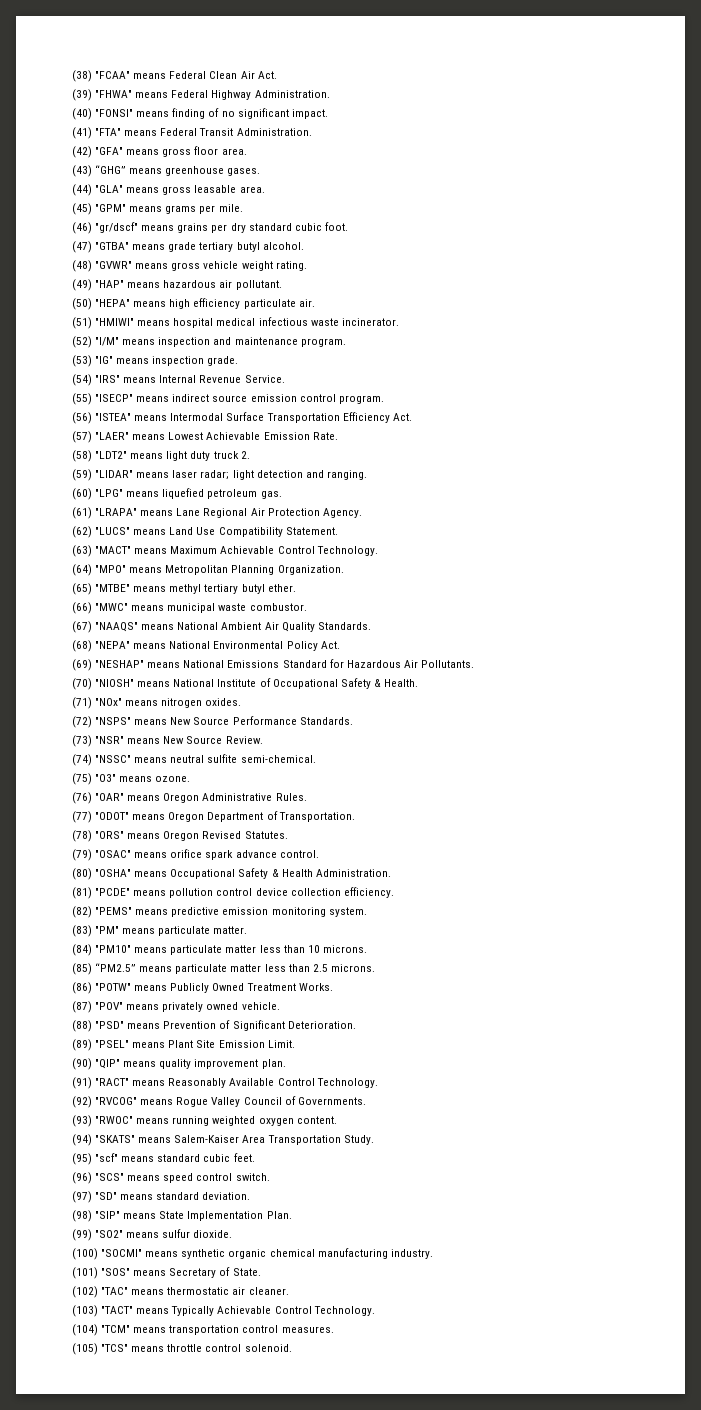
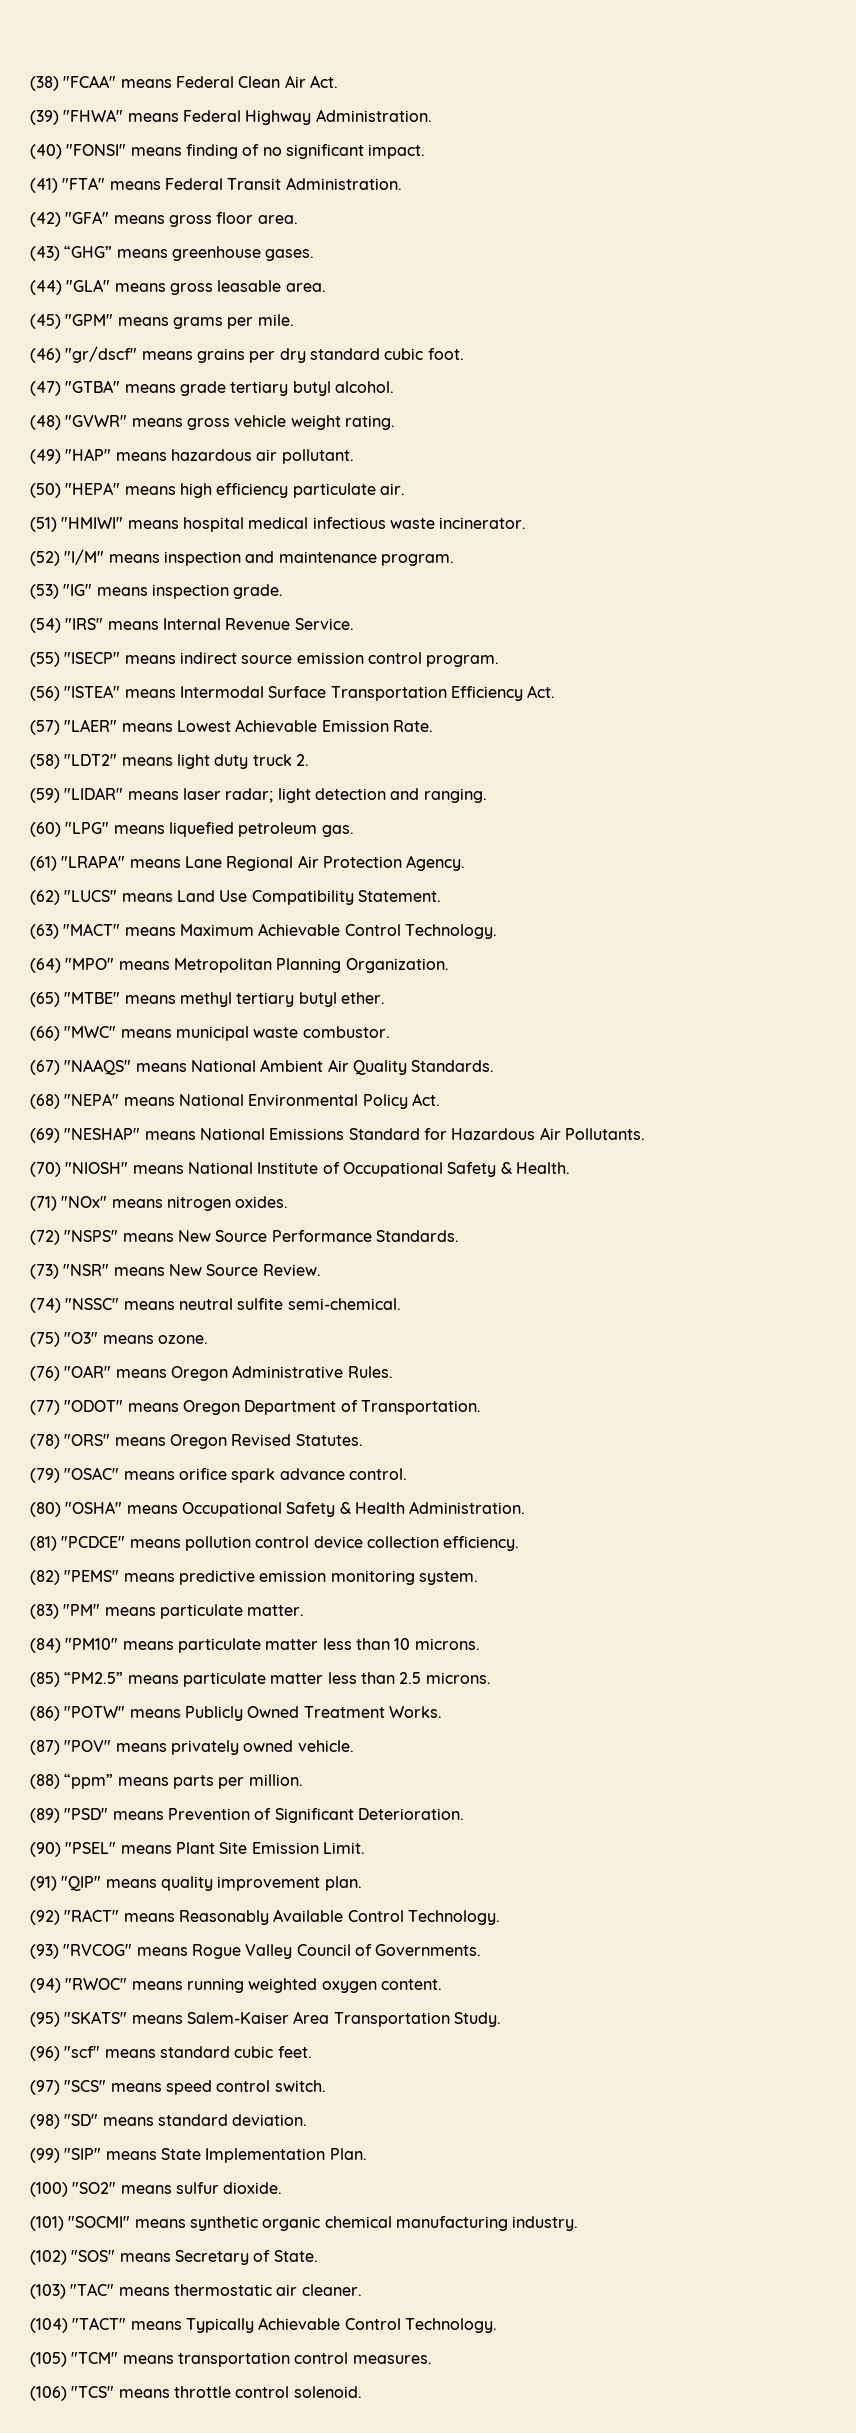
- (81) "PCDE" means pollution control device collection efficiency.
+ (81) "PCDCE" means pollution control device collection efficiency.
- (88) "PSD" means Prevention of Significant Deterioration.
+ (88) “ppm” means parts per million.
+ (89) "PSD" means Prevention of Significant Deterioration.
- (89) "PSEL" means Plant Site Emission Limit.
+ (90) "PSEL" means Plant Site Emission Limit.
- (90) "QIP" means quality improvement plan.
+ (91) "QIP" means quality improvement plan.
- (91) "RACT" means Reasonably Available Control Technology.
+ (92) "RACT" means Reasonably Available Control Technology.
- (92) "RVCOG" means Rogue Valley Council of Governments.
+ (93) "RVCOG" means Rogue Valley Council of Governments.
- (93) "RWOC" means running weighted oxygen content.
+ (94) "RWOC" means running weighted oxygen content.
- (94) "SKATS" means Salem-Kaiser Area Transportation Study.
+ (95) "SKATS" means Salem-Kaiser Area Transportation Study.
- (95) "scf" means standard cubic feet.
+ (96) "scf" means standard cubic feet.
- (96) "SCS" means speed control switch.
+ (97) "SCS" means speed control switch.
- (97) "SD" means standard deviation.
+ (98) "SD" means standard deviation.
- (98) "SIP" means State Implementation Plan.
+ (99) "SIP" means State Implementation Plan.
- (99) "SO2" means sulfur dioxide.
+ (100) "SO2" means sulfur dioxide.
- (100) "SOCMI" means synthetic organic chemical manufacturing industry.
+ (101) "SOCMI" means synthetic organic chemical manufacturing industry.
- (101) "SOS" means Secretary of State.
+ (102) "SOS" means Secretary of State.
- (102) "TAC" means thermostatic air cleaner.
+ (103) "TAC" means thermostatic air cleaner.
- (103) "TACT" means Typically Achievable Control Technology.
+ (104) "TACT" means Typically Achievable Control Technology.
- (104) "TCM" means transportation control measures.
+ (105) "TCM" means transportation control measures.
- (105) "TCS" means throttle control solenoid.
+ (106) "TCS" means throttle control solenoid.

